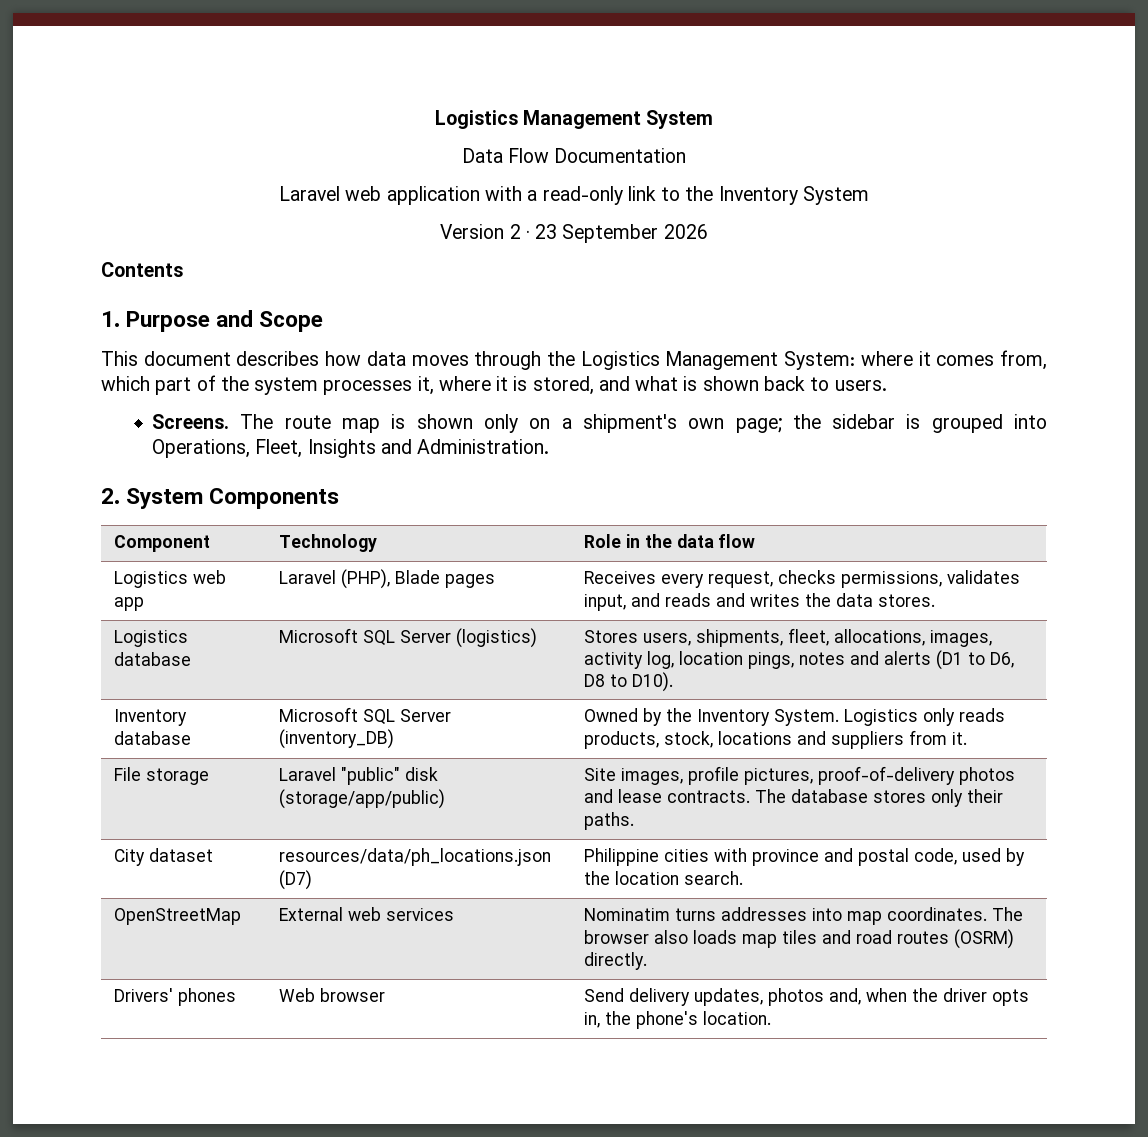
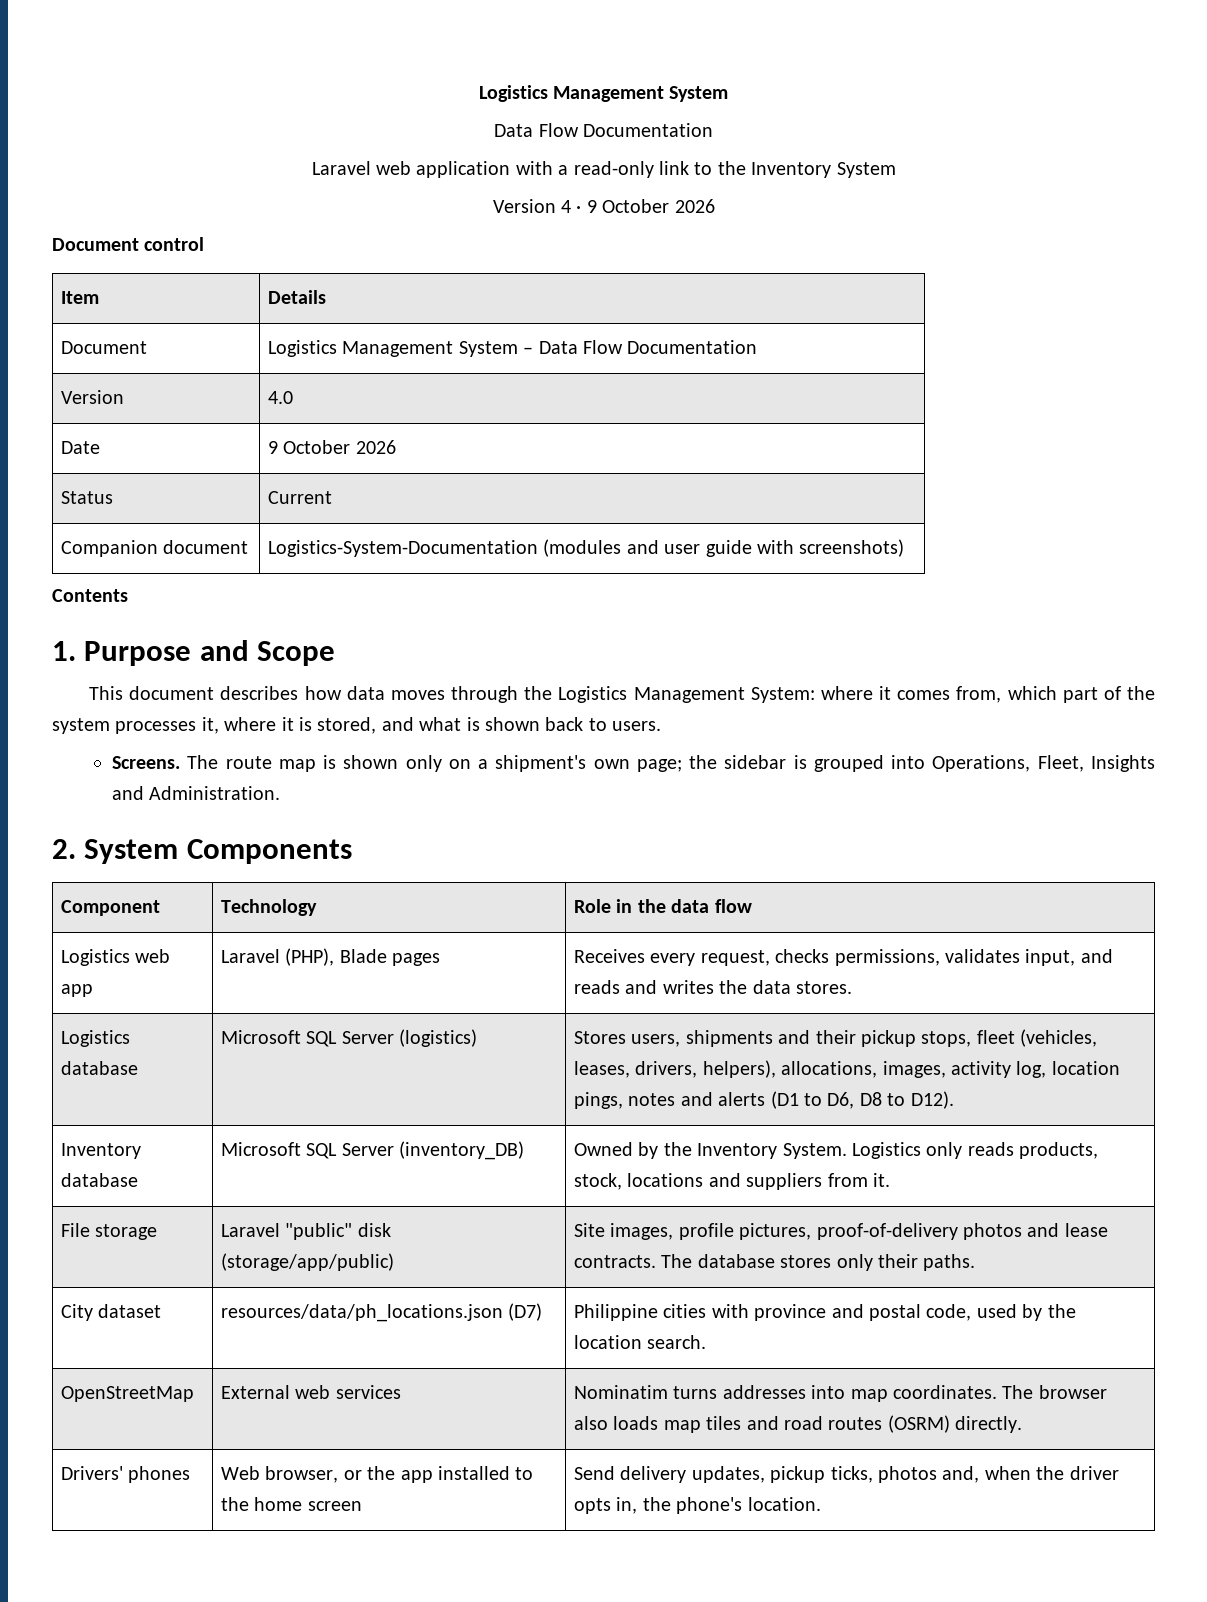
- Version 2 · 23 September 2026
+ Version 4 · 9 October 2026
+ Document control
+ Item | Details
+ Document | Logistics Management System – Data Flow Documentation
+ Version | 4.0
+ Date | 9 October 2026
+ Status | Current
+ Companion document | Logistics-System-Documentation (modules and user guide with screenshots)
- Logistics database | Microsoft SQL Server (logistics) | Stores users, shipments, fleet, allocations, images, activity log, location pings, notes and alerts (D1 to D6, D8 to D10).
+ Logistics database | Microsoft SQL Server (logistics) | Stores users, shipments and their pickup stops, fleet (vehicles, leases, drivers, helpers), allocations, images, activity log, location pings, notes and alerts (D1 to D6, D8 to D12).
- Drivers' phones | Web browser | Send delivery updates, photos and, when the driver opts in, the phone's location.
+ Drivers' phones | Web browser, or the app installed to the home screen | Send delivery updates, pickup ticks, photos and, when the driver opts in, the phone's location.

